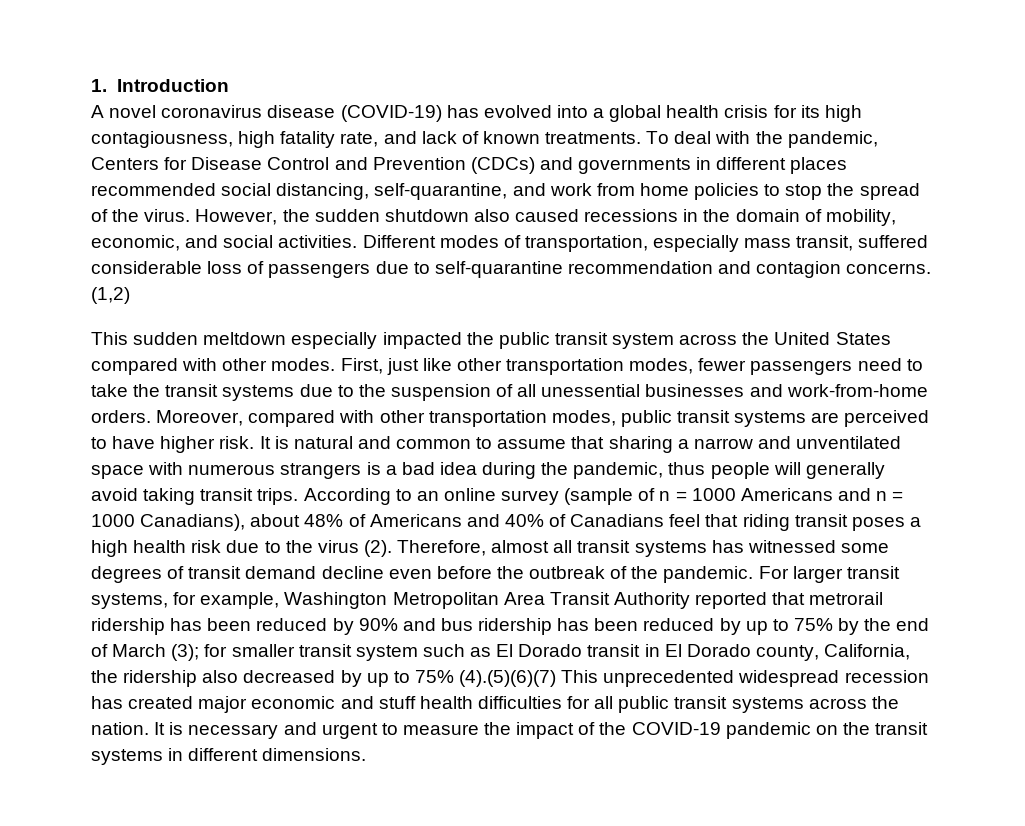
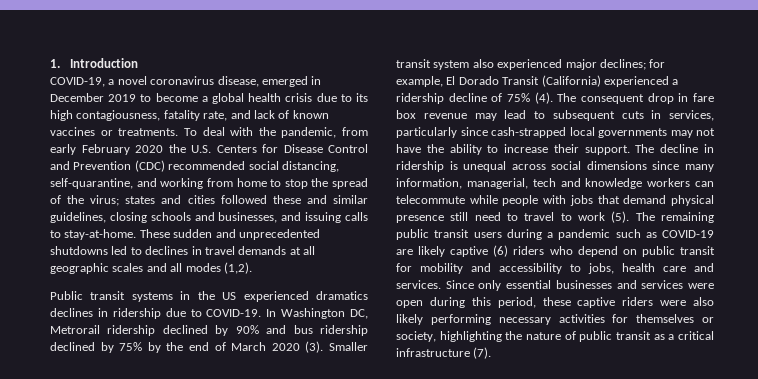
- A novel coronavirus disease (COVID-19) has evolved into a global health crisis for its high contagiousness, high fatality rate, and lack of known treatments.
+ COVID-19, a novel coronavirus disease, emerged in December 2019 to become a global health crisis due to its high contagiousness, fatality rate, and lack of known vaccines or treatments.
- To deal with the pandemic, Centers for Disease Control and Prevention (CDCs) and governments in different places recommended social distancing, self-quarantine, and work from home policies to stop the spread of the virus. However, the sudden shutdown also caused recessions in the domain of mobility, economic, and social activities. Different modes of transportation, especially mass transit, suffered considerable loss of passengers due to self-quarantine recommendation and contagion concerns. (1,2)
- This sudden meltdown especially impacted the public transit system across the United States compared with other modes. First, just like other transportation modes, fewer passengers need to take the transit systems due to the suspension of all unessential businesses and work-from-home orders. Moreover, compared with other transportation modes, public transit systems are perceived to have higher risk. It is natural and common to assume that sharing a narrow and unventilated space with numerous strangers is a bad idea during the pandemic, thus people will generally avoid taking transit trips. According to an online survey (sample of n = 1000 Americans and n = 1000 Canadians), about 48% of Americans and 40% of Canadians feel that riding transit poses a high health risk due to the virus (2). Therefore, almost all transit systems has witnessed some degrees of transit demand decline even before the outbreak of the pandemic. For larger transit systems, for example, Washington Metropolitan Area Transit Authority reported that metrorail ridership has been reduced by 90% and bus ridership has been reduced by up to 75% by the end of March (3); for smaller transit system such as El Dorado transit in El Dorado county, California, the ridership also decreased by up to 75% (4).(5)(6)(7) This unprecedented widespread recession has created major economic and stuff health difficulties for all public transit systems across the nation. It is necessary and urgent to measure the impact of the COVID-19 pandemic on the transit systems in different dimensions.
+ To deal with the pandemic, from early February 2020 the U.S. Centers for Disease Control and Prevention (CDC) recommended social distancing, self-quarantine, and working from home to stop the spread of the virus; states and cities followed these and similar guidelines, closing schools and businesses, and issuing calls to stay-at-home. These sudden and unprecedented shutdowns led to declines in travel demands at all geographic scales and all modes (1,2).
+ Public transit systems in the US experienced dramatics declines in ridership due to COVID-19. In Washington DC, Metrorail ridership declined by 90% and bus ridership declined by 75% by the end of March 2020 (3). Smaller transit system also experienced major declines; for example, El Dorado Transit (California) experienced a ridership decline of 75% (4). The consequent drop in fare box revenue may lead to subsequent cuts in services, particularly since cash-strapped local governments may not have the ability to increase their support. The decline in ridership is unequal across social dimensions since many information, managerial, tech and knowledge workers can telecommute while people with jobs that demand physical presence still need to travel to work (5). The remaining public transit users during a pandemic such as COVID-19 are likely captive (6) riders who depend on public transit for mobility and accessibility to jobs, health care and services. Since only essential businesses and services were open during this period, these captive riders were also likely performing necessary activities for themselves or society, highlighting the nature of public transit as a critical infrastructure (7).

